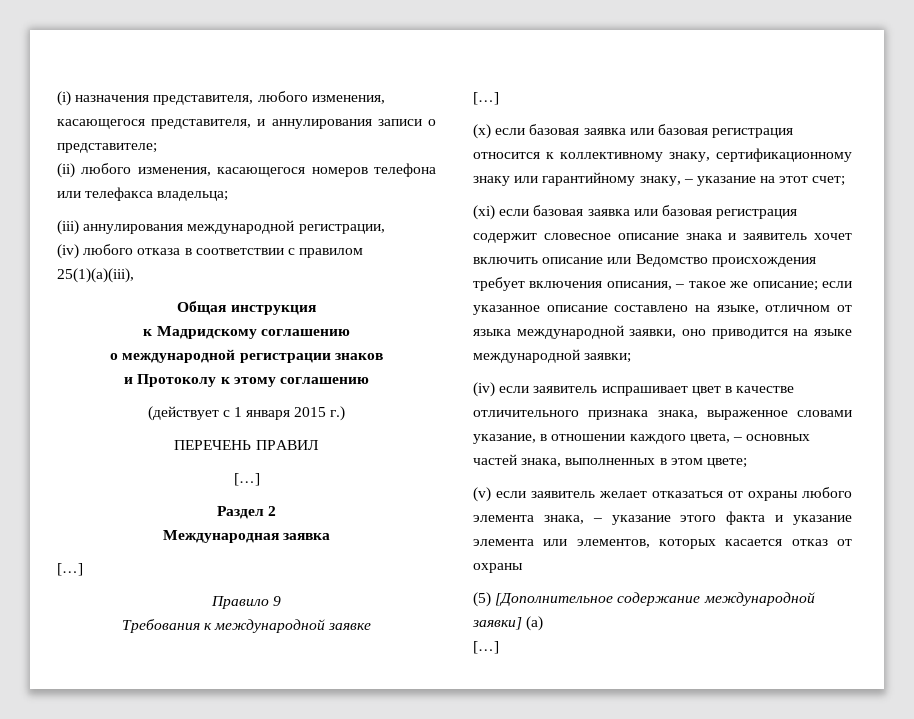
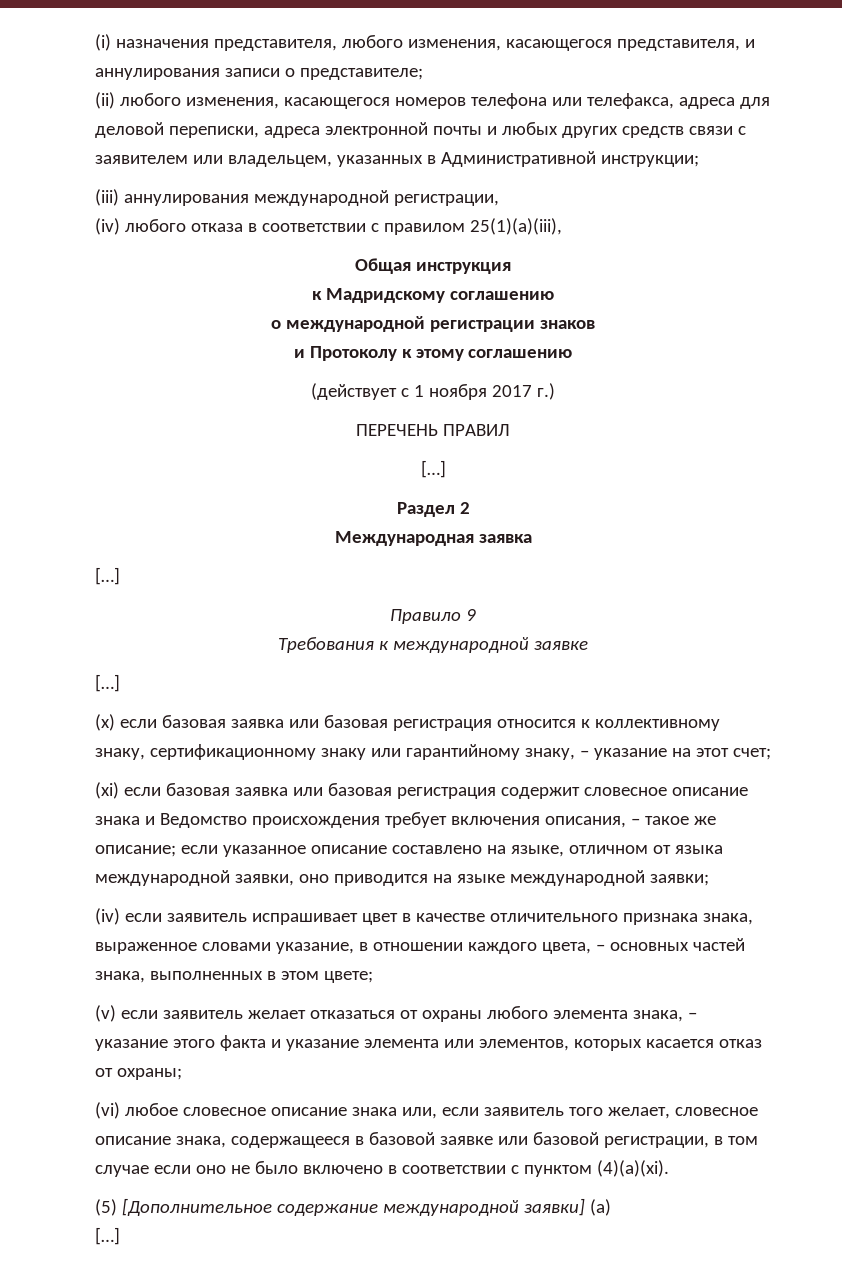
- (ii) любого изменения, касающегося номеров телефона или телефакса владельца;
+ (ii) любого изменения, касающегося номеров телефона или телефакса, адреса для деловой переписки, адреса электронной почты и любых других средств связи с заявителем или владельцем, указанных в Административной инструкции;
- (действует с 1 января 2015 г.)
+ (действует с 1 ноября 2017 г.)
- (хi) если базовая заявка или базовая регистрация содержит словесное описание знака и заявитель хочет включить описание или Ведомство происхождения требует включения описания, – такое же описание; если указанное описание составлено на языке, отличном от языка международной заявки, оно приводится на языке международной заявки;
+ (хi) если базовая заявка или базовая регистрация содержит словесное описание знака и Ведомство происхождения требует включения описания, – такое же описание; если указанное описание составлено на языке, отличном от языка международной заявки, оно приводится на языке международной заявки;
- (v) если заявитель желает отказаться от охраны любого элемента знака, – указание этого факта и указание элемента или элементов, которых касается отказ от охраны
+ (v) если заявитель желает отказаться от охраны любого элемента знака, – указание этого факта и указание элемента или элементов, которых касается отказ от охраны;
+ (vi) любое словесное описание знака или, если заявитель того желает, словесное описание знака, содержащееся в базовой заявке или базовой регистрации, в том случае если оно не было включено в соответствии с пунктом (4)(а)(xi).

